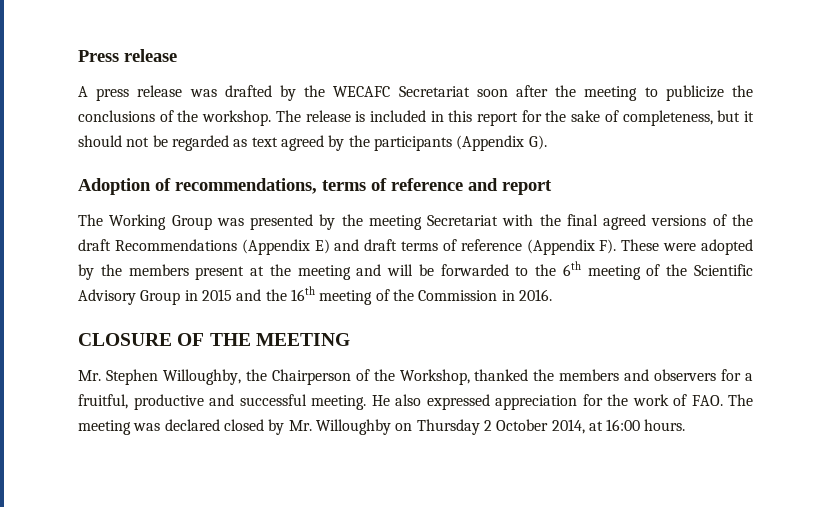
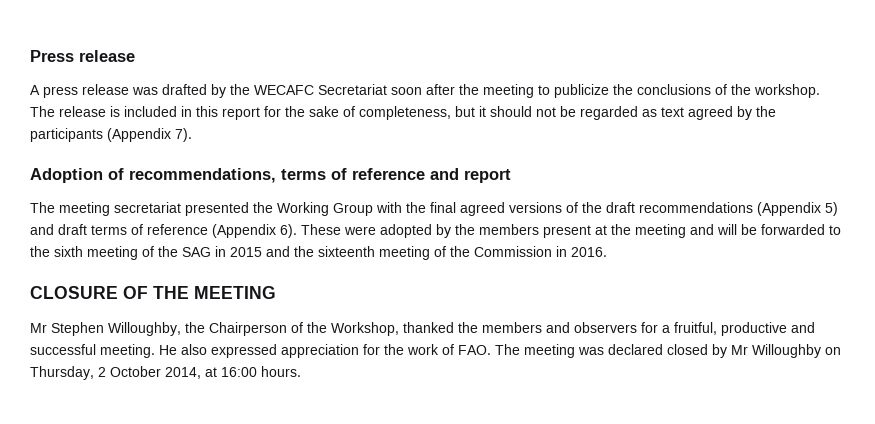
- The release is included in this report for the sake of completeness, but it should not be regarded as text agreed by the participants (Appendix G).
+ The release is included in this report for the sake of completeness, but it should not be regarded as text agreed by the participants (Appendix 7).
- The Working Group was presented by the meeting Secretariat with the final agreed versions of the draft Recommendations (Appendix E) and draft terms of reference (Appendix F). These were adopted by the members present at the meeting and will be forwarded to the 6th meeting of the Scientific Advisory Group in 2015 and the 16th meeting of the Commission in 2016.
+ The meeting secretariat presented the Working Group with the final agreed versions of the draft recommendations (Appendix 5) and draft terms of reference (Appendix 6). These were adopted by the members present at the meeting and will be forwarded to the sixth meeting of the SAG in 2015 and the sixteenth meeting of the Commission in 2016.
- Mr. Stephen Willoughby, the Chairperson of the Workshop, thanked the members and observers for a fruitful, productive and successful meeting.
+ Mr Stephen Willoughby, the Chairperson of the Workshop, thanked the members and observers for a fruitful, productive and successful meeting.
- He also expressed appreciation for the work of FAO. The meeting was declared closed by Mr. Willoughby on Thursday 2 October 2014, at 16:00 hours.
+ He also expressed appreciation for the work of FAO. The meeting was declared closed by Mr Willoughby on Thursday, 2 October 2014, at 16:00 hours.

